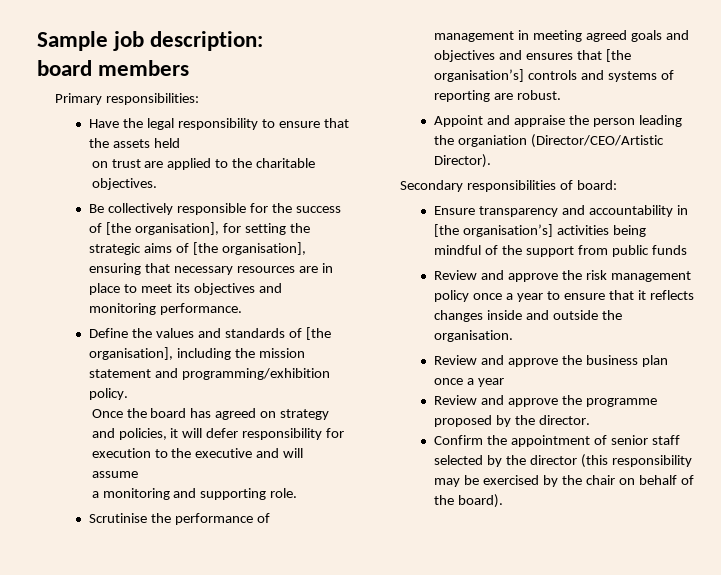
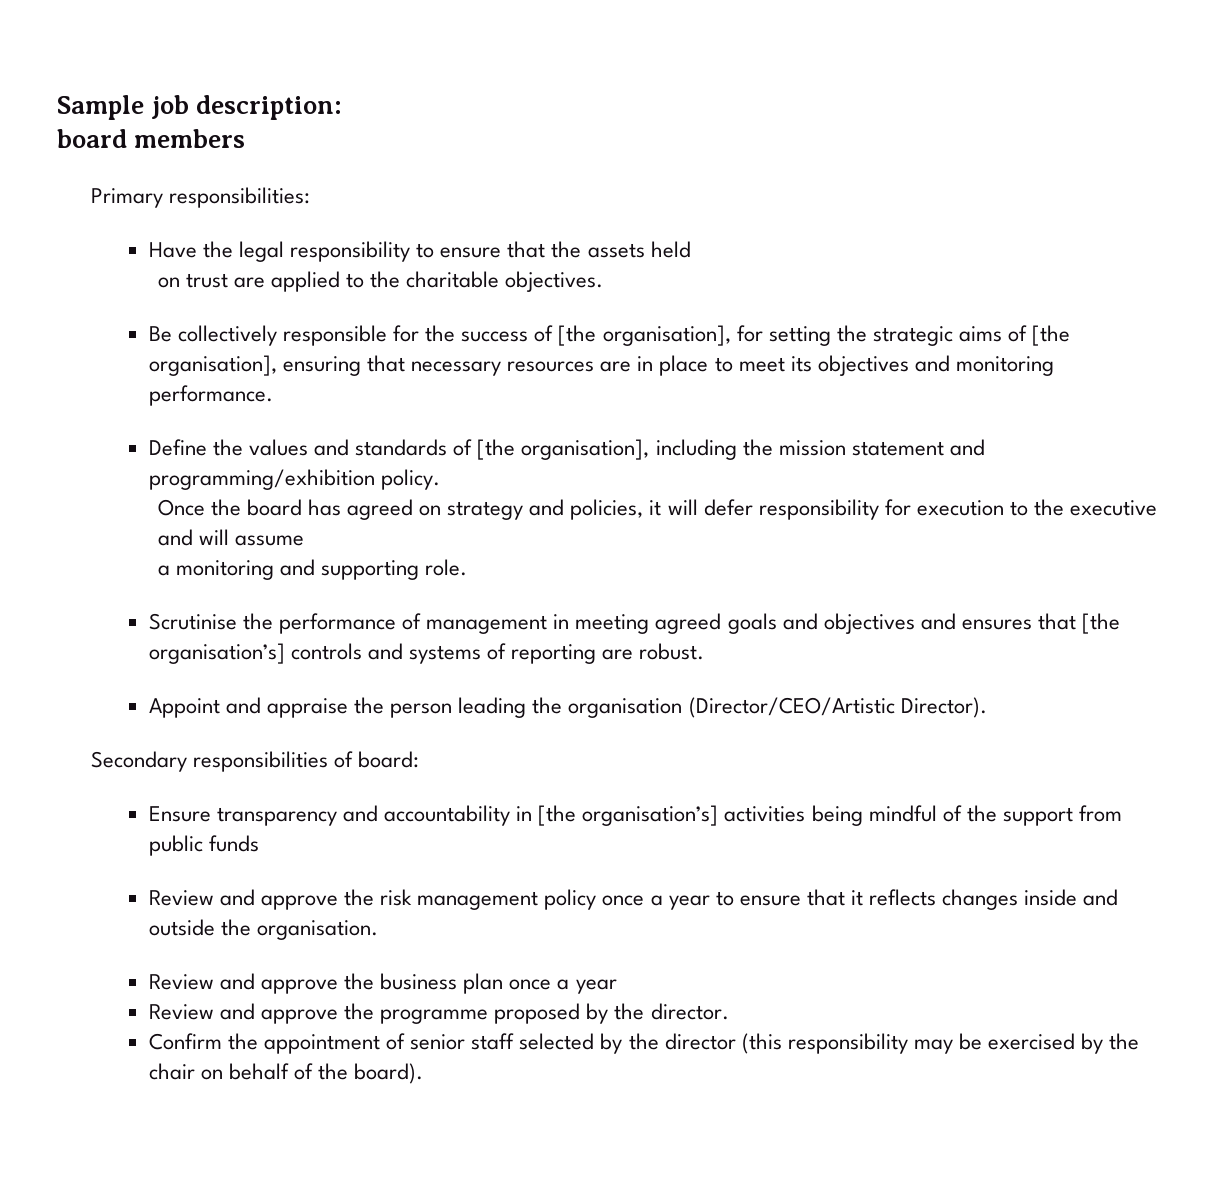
- Appoint and appraise the person leading the organiation (Director/CEO/Artistic Director).
+ Appoint and appraise the person leading the organisation (Director/CEO/Artistic Director).

